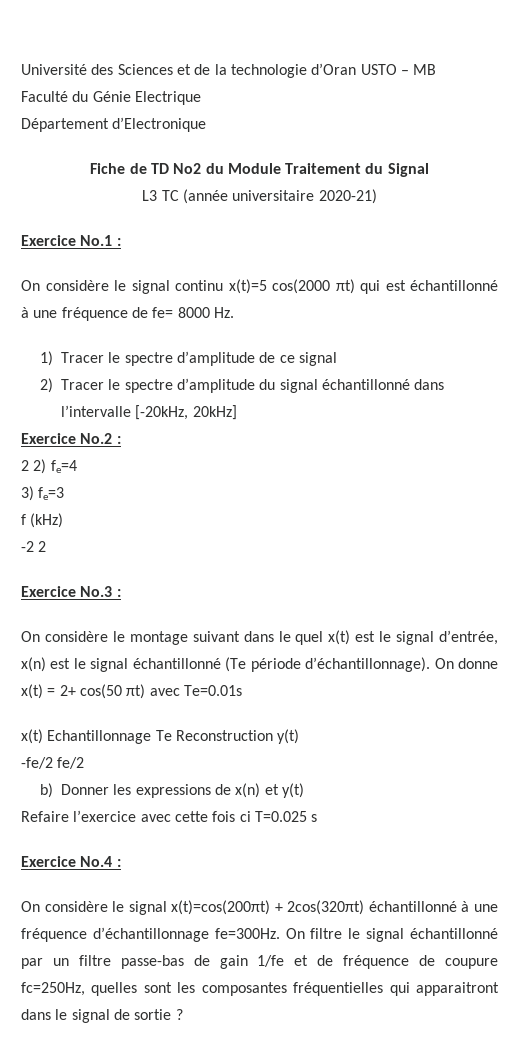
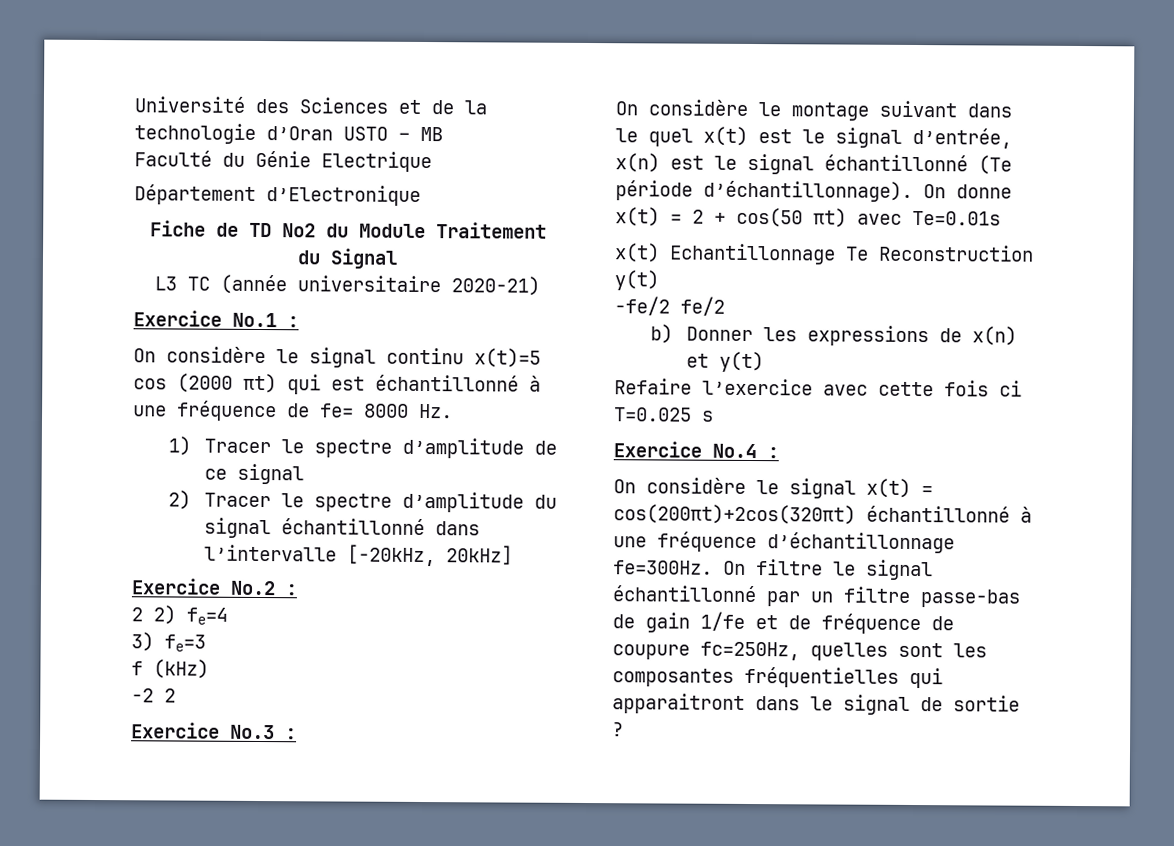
- On considère le signal continu x(t)=5 cos(2000 πt) qui est échantillonné à une fréquence de fe= 8000 Hz.
+ On considère le signal continu x(t)=5 cos (2000 πt) qui est échantillonné à une fréquence de fe= 8000 Hz.
- On donne x(t) = 2+ cos(50 πt) avec Te=0.01s
+ On donne x(t) = 2 + cos(50 πt) avec Te=0.01s
- On considère le signal x(t)=cos(200πt) + 2cos(320πt) échantillonné à une fréquence d’échantillonnage fe=300Hz.
+ On considère le signal x(t) = cos(200πt)+2cos(320πt) échantillonné à une fréquence d’échantillonnage fe=300Hz.

